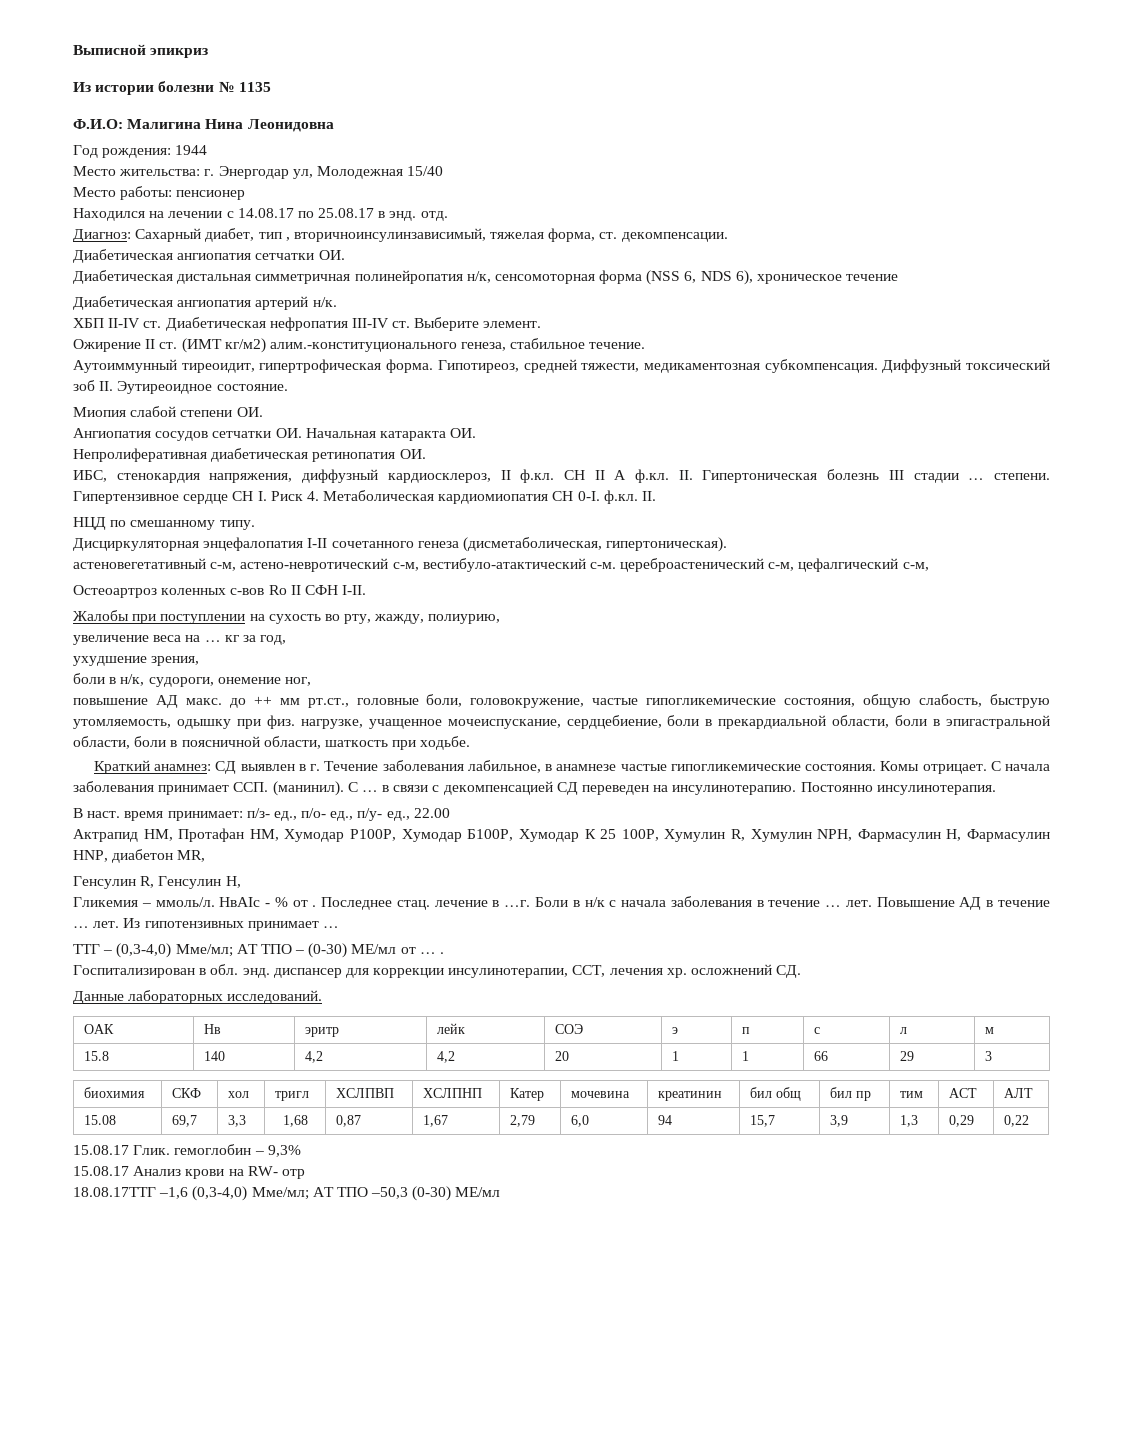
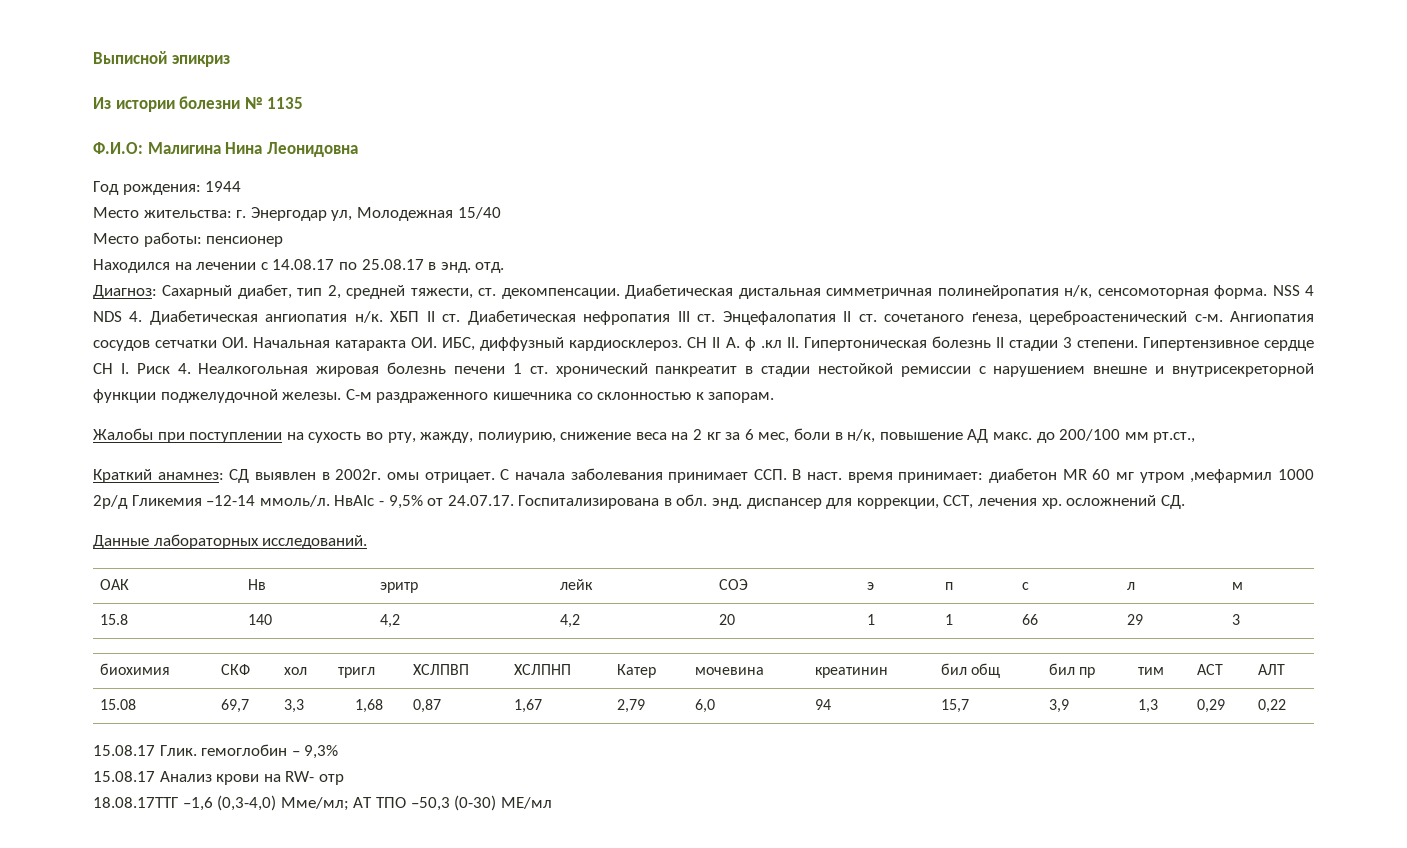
- Диагноз: Сахарный диабет, тип , вторичноинсулинзависимый, тяжелая форма, ст. декомпенсации.
- Диабетическая ангиопатия сетчатки ОИ.
- Диабетическая дистальная симметричная полинейропатия н/к, сенсомоторная форма (NSS 6, NDS 6), хроническое течение
- Диабетическая ангиопатия артерий н/к.
- ХБП II-IV ст. Диабетическая нефропатия III-IV ст. Выберите элемент.
- Ожирение II ст. (ИМТ кг/м2) алим.-конституционального генеза, стабильное течение.
- Аутоиммунный тиреоидит, гипертрофическая форма. Гипотиреоз, средней тяжести, медикаментозная субкомпенсация. Диффузный токсический зоб II. Эутиреоидное состояние.
- Миопия слабой степени ОИ.
- Ангиопатия сосудов сетчатки ОИ. Начальная катаракта ОИ.
- Непролиферативная диабетическая ретинопатия ОИ.
- ИБС, стенокардия напряжения, диффузный кардиосклероз, II ф.кл. СН II А ф.кл. II. Гипертоническая болезнь III стадии … степени.
+ Диагноз: Сахарный диабет, тип 2, средней тяжести, ст. декомпенсации. Диабетическая дистальная симметричная полинейропатия н/к, сенсомоторная форма. NSS 4 NDS 4. Диабетическая ангиопатия н/к. ХБП II ст. Диабетическая нефропатия III ст. Энцефалопатия II ст. сочетаного ґенеза, цереброастенический с-м. Ангиопатия сосудов сетчатки ОИ. Начальная катаракта ОИ. ИБС, диффузный кардиосклероз. СН II А. ф .кл II. Гипертоническая болезнь II стадии 3 степени.
- Гипертензивное сердце СН I. Риск 4. Метаболическая кардиомиопатия СН 0-I. ф.кл. II.
- НЦД по смешанному типу.
- Дисциркуляторная энцефалопатия I-II сочетанного генеза (дисметаболическая, гипертоническая).
- астеновегетативный с-м, астено-невротический с-м, вестибуло-атактический с-м. цереброастенический с-м, цефалгический с-м,
- Остеоартроз коленных с-вов Rо II СФН I-II.
+ Гипертензивное сердце СН I. Риск 4. Неалкогольная жировая болезнь печени 1 ст. хронический панкреатит в стадии нестойкой ремиссии с нарушением внешне и внутрисекреторной функции поджелудочной железы. С-м раздраженного кишечника со склонностью к запорам.
- Жалобы при поступлении на сухость во рту, жажду, полиурию,
- увеличение веса на … кг за год,
- ухудшение зрения,
- боли в н/к, судороги, онемение ног,
- повышение АД макс. до ++ мм рт.ст., головные боли, головокружение, частые гипогликемические состояния, общую слабость, быструю утомляемость, одышку при физ. нагрузке, учащенное мочеиспускание, сердцебиение, боли в прекардиальной области, боли в эпигастральной области, боли в поясничной области, шаткость при ходьбе.
+ Жалобы при поступлении на сухость во рту, жажду, полиурию, снижение веса на 2 кг за 6 мес, боли в н/к, повышение АД макс. до 200/100 мм рт.ст.,
- Краткий анамнез: СД выявлен в г. Течение заболевания лабильное, в анамнезе частые гипогликемические состояния. Комы отрицает.
+ Краткий анамнез: СД выявлен в 2002г. омы отрицает.
- С начала заболевания принимает ССП. (манинил). С … в связи с декомпенсацией СД переведен на инсулинотерапию. Постоянно инсулинотерапия.
- В наст. время принимает: п/з- ед., п/о- ед., п/у- ед., 22.00
- Актрапид НМ, Протафан НМ, Хумодар Р100Р, Хумодар Б100Р, Хумодар К 25 100Р, Хумулин R, Хумулин NРН, Фармасулин Н, Фармасулин НNР, диабетон МR,
- Генсулин R, Генсулин Н,
- Гликемия – ммоль/л. НвАIс - % от . Последнее стац. лечение в …г. Боли в н/к с начала заболевания в течение … лет. Повышение АД в течение … лет. Из гипотензивных принимает …
- ТТГ – (0,3-4,0) Мме/мл; АТ ТПО – (0-30) МЕ/мл от … .
- Госпитализирован в обл. энд. диспансер для коррекции инсулинотерапии, ССТ, лечения хр. осложнений СД.
+ С начала заболевания принимает ССП. В наст. время принимает: диабетон MR 60 мг утром ,мефармил 1000 2р/д Гликемия –12-14 ммоль/л. НвАIс - 9,5% от 24.07.17. Госпитализирована в обл. энд. диспансер для коррекции, ССТ, лечения хр. осложнений СД.

